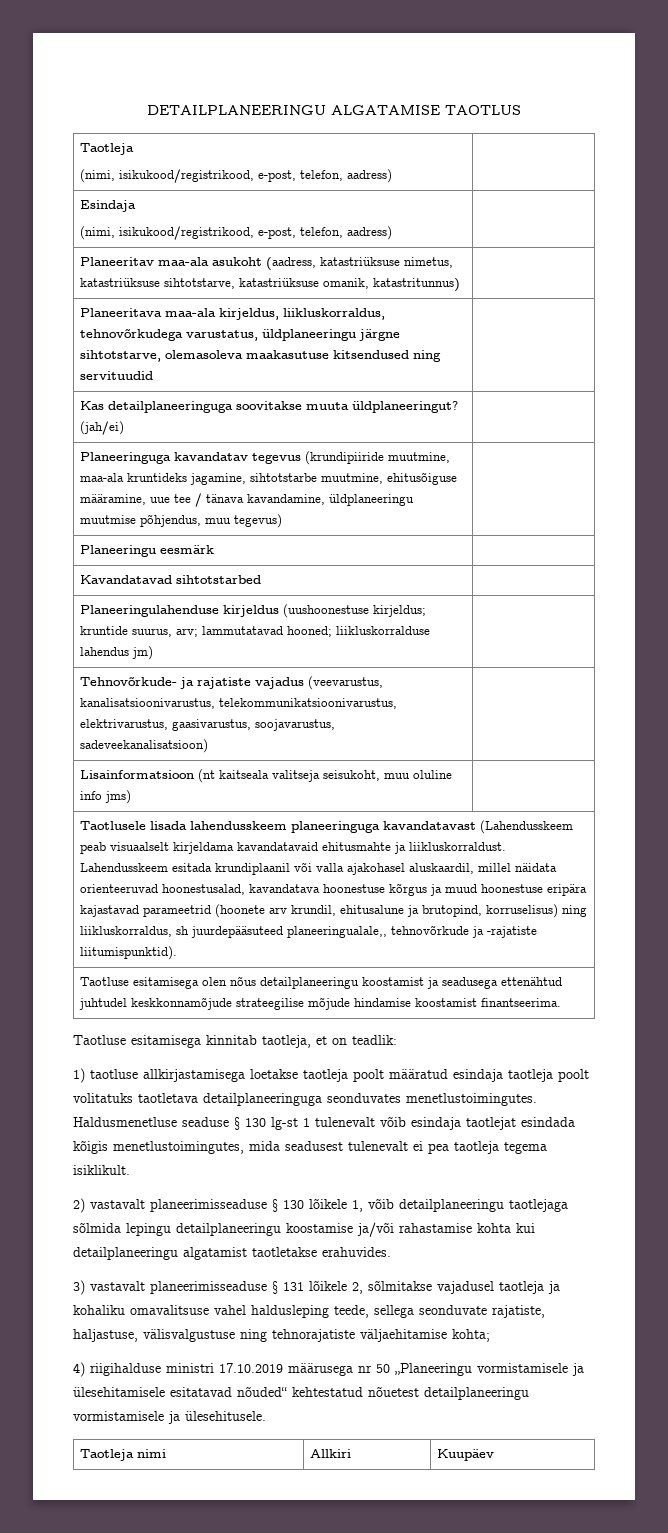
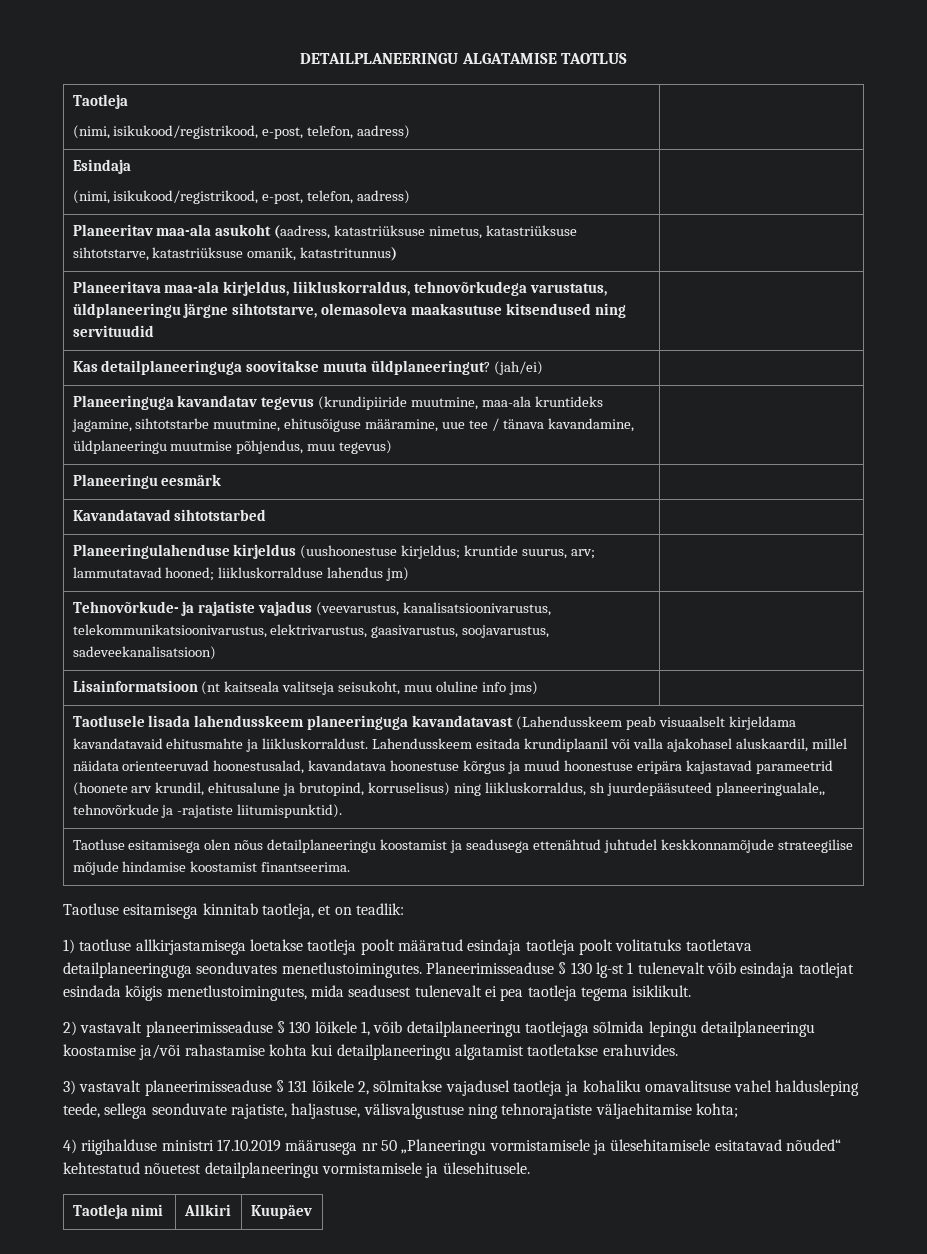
- Haldusmenetluse seaduse § 130 lg-st 1 tulenevalt võib esindaja taotlejat esindada kõigis menetlustoimingutes, mida seadusest tulenevalt ei pea taotleja tegema isiklikult.
+ Planeerimisseaduse § 130 lg-st 1 tulenevalt võib esindaja taotlejat esindada kõigis menetlustoimingutes, mida seadusest tulenevalt ei pea taotleja tegema isiklikult.

